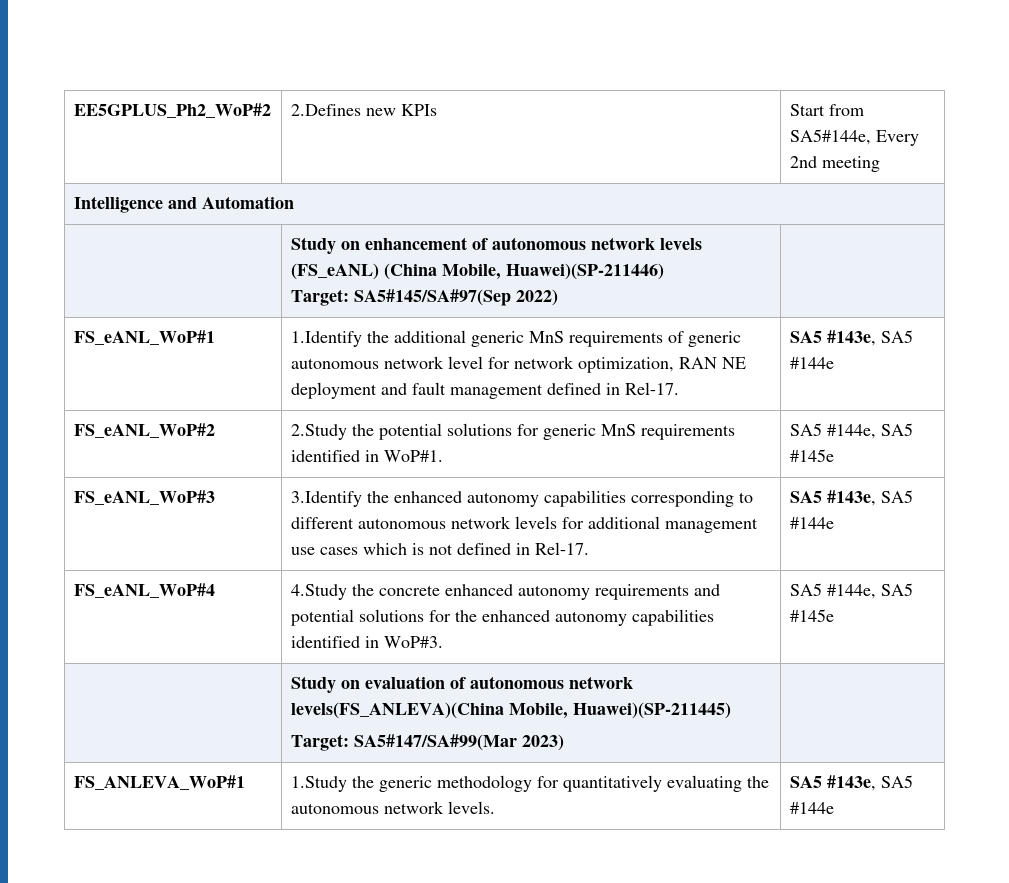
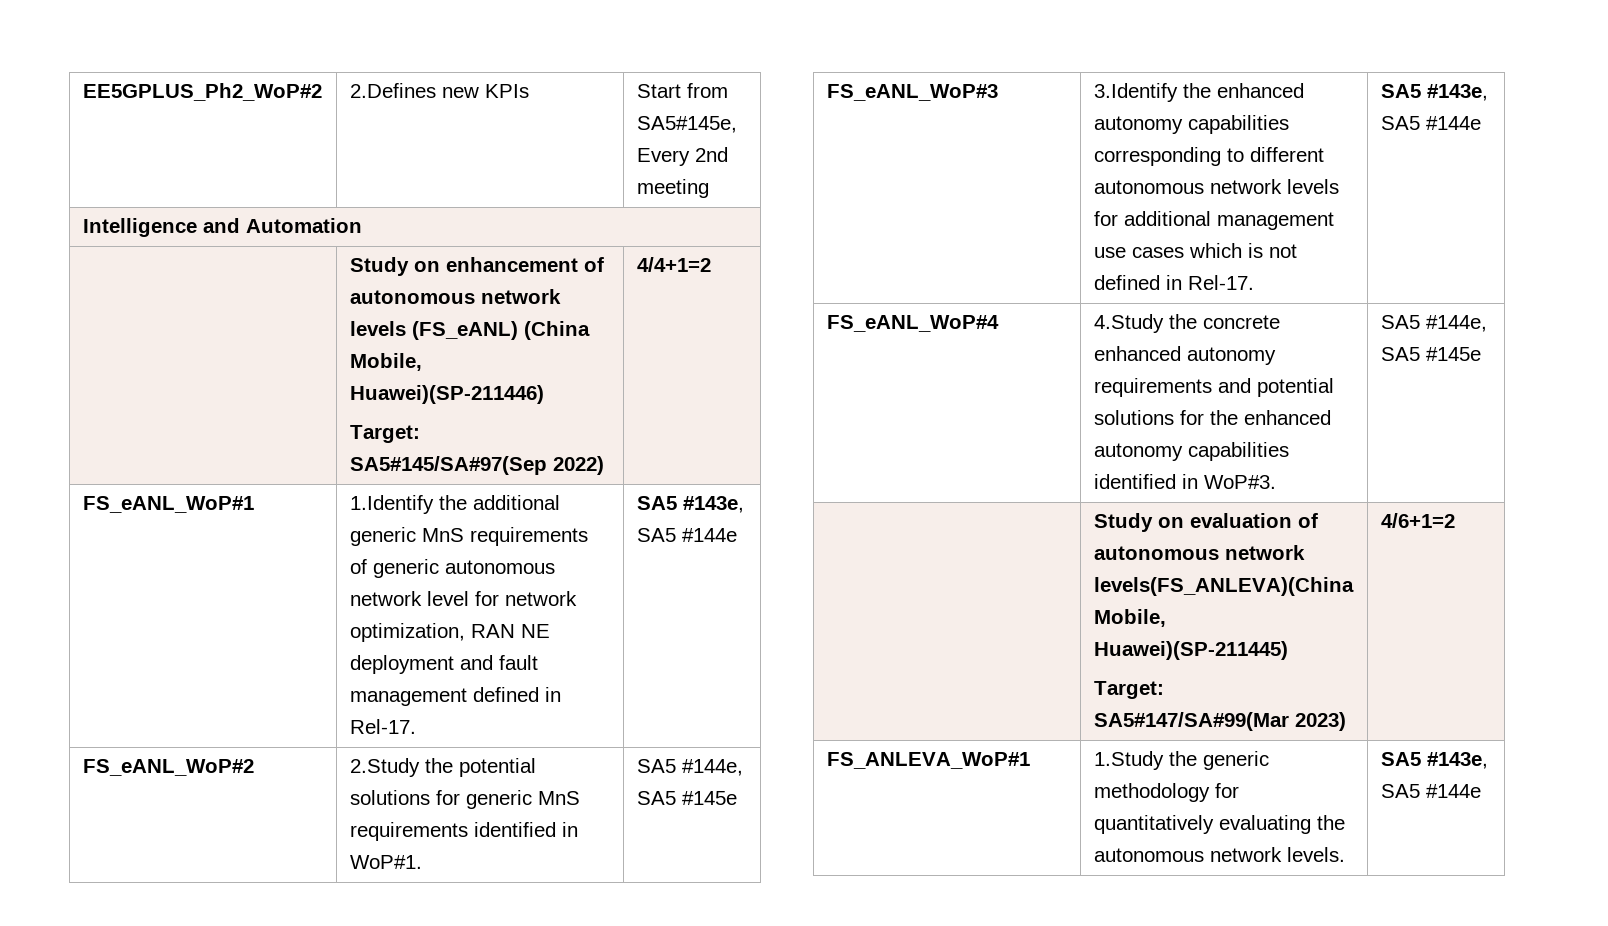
- EE5GPLUS_Ph2_WoP#2 | 2.Defines new KPIs | Start from SA5#144e, Every 2nd meeting
+ EE5GPLUS_Ph2_WoP#2 | 2.Defines new KPIs | Start from SA5#145e, Every 2nd meeting
  | Study on enhancement of autonomous network levels (FS_eANL) (China Mobile, Huawei)(SP-211446)
- Target: SA5#145/SA#97(Sep 2022) |
+ Target: SA5#145/SA#97(Sep 2022) | 4/4+1=2
  | Study on evaluation of autonomous network levels(FS_ANLEVA)(China Mobile, Huawei)(SP-211445)
- Target: SA5#147/SA#99(Mar 2023) |
+ Target: SA5#147/SA#99(Mar 2023) | 4/6+1=2

